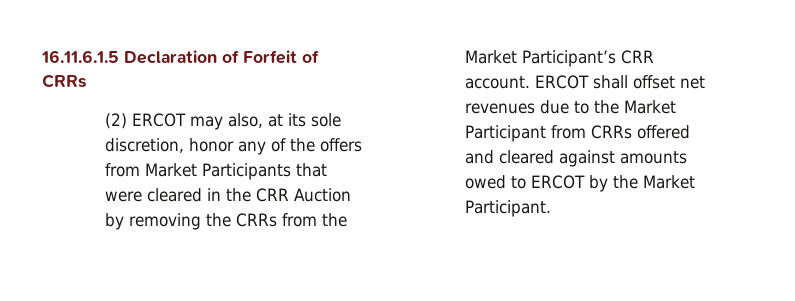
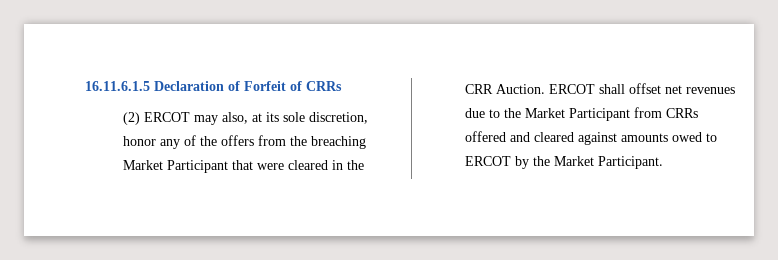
- (2) ERCOT may also, at its sole discretion, honor any of the offers from Market Participants that were cleared in the CRR Auction by removing the CRRs from the Market Participant’s CRR account.
+ (2) ERCOT may also, at its sole discretion, honor any of the offers from the breaching Market Participant that were cleared in the CRR Auction.

